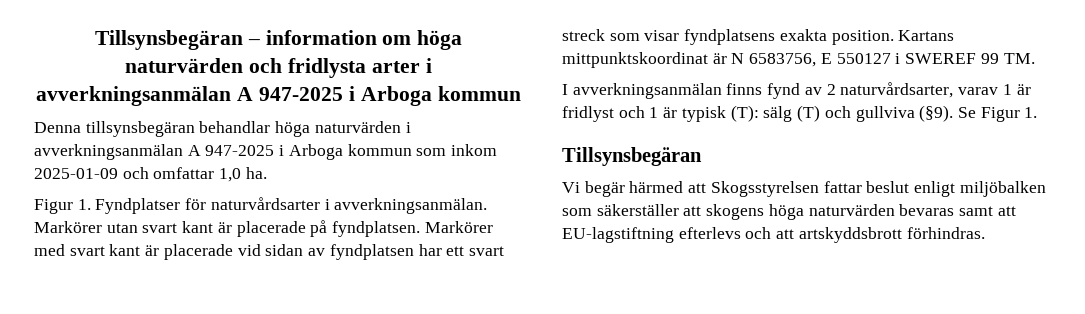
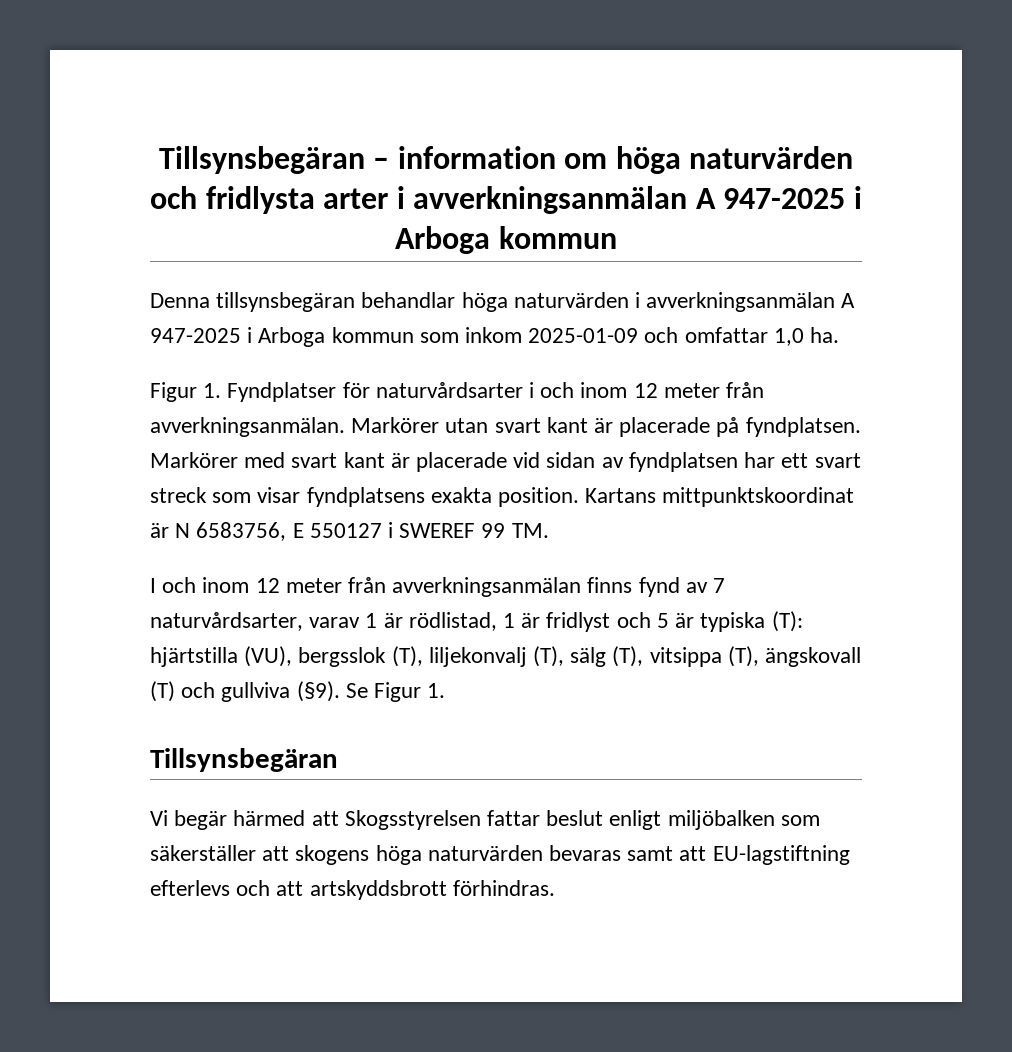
- Figur 1. Fyndplatser för naturvårdsarter i avverkningsanmälan.
+ Figur 1. Fyndplatser för naturvårdsarter i och inom 12 meter från avverkningsanmälan.
- I avverkningsanmälan finns fynd av 2 naturvårdsarter, varav 1 är fridlyst och 1 är typisk (T): sälg (T) och gullviva (§9).
+ I och inom 12 meter från avverkningsanmälan finns fynd av 7 naturvårdsarter, varav 1 är rödlistad, 1 är fridlyst och 5 är typiska (T): hjärtstilla (VU), bergsslok (T), liljekonvalj (T), sälg (T), vitsippa (T), ängskovall (T) och gullviva (§9).

